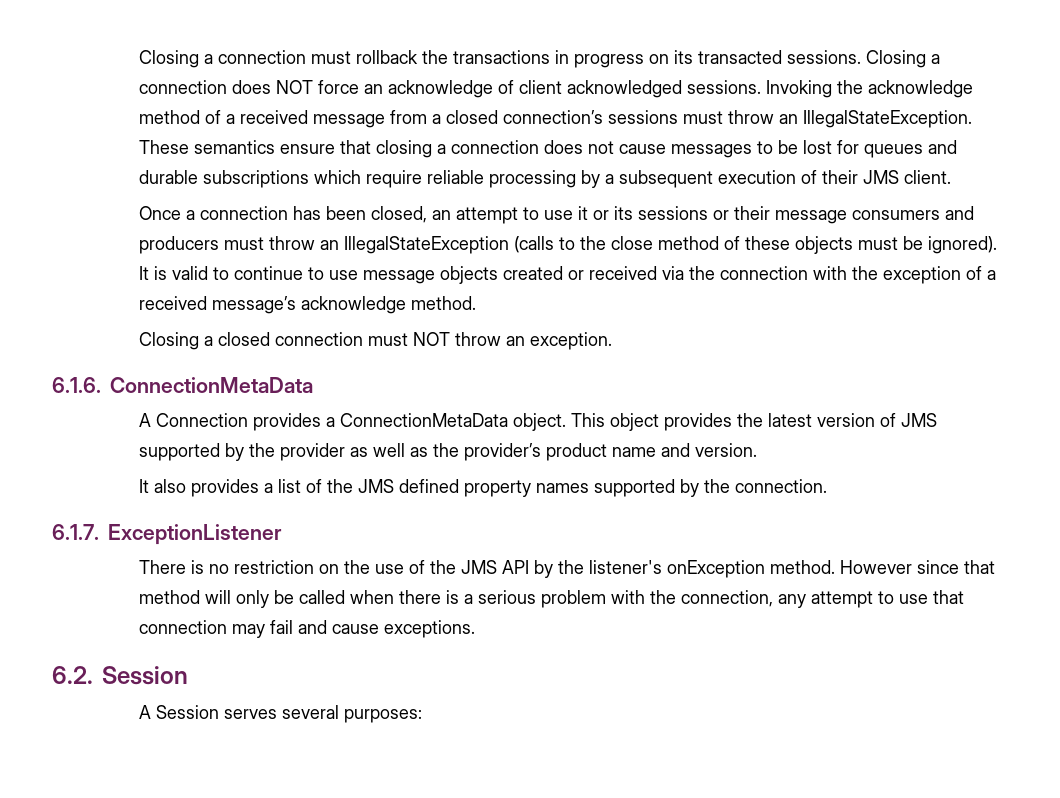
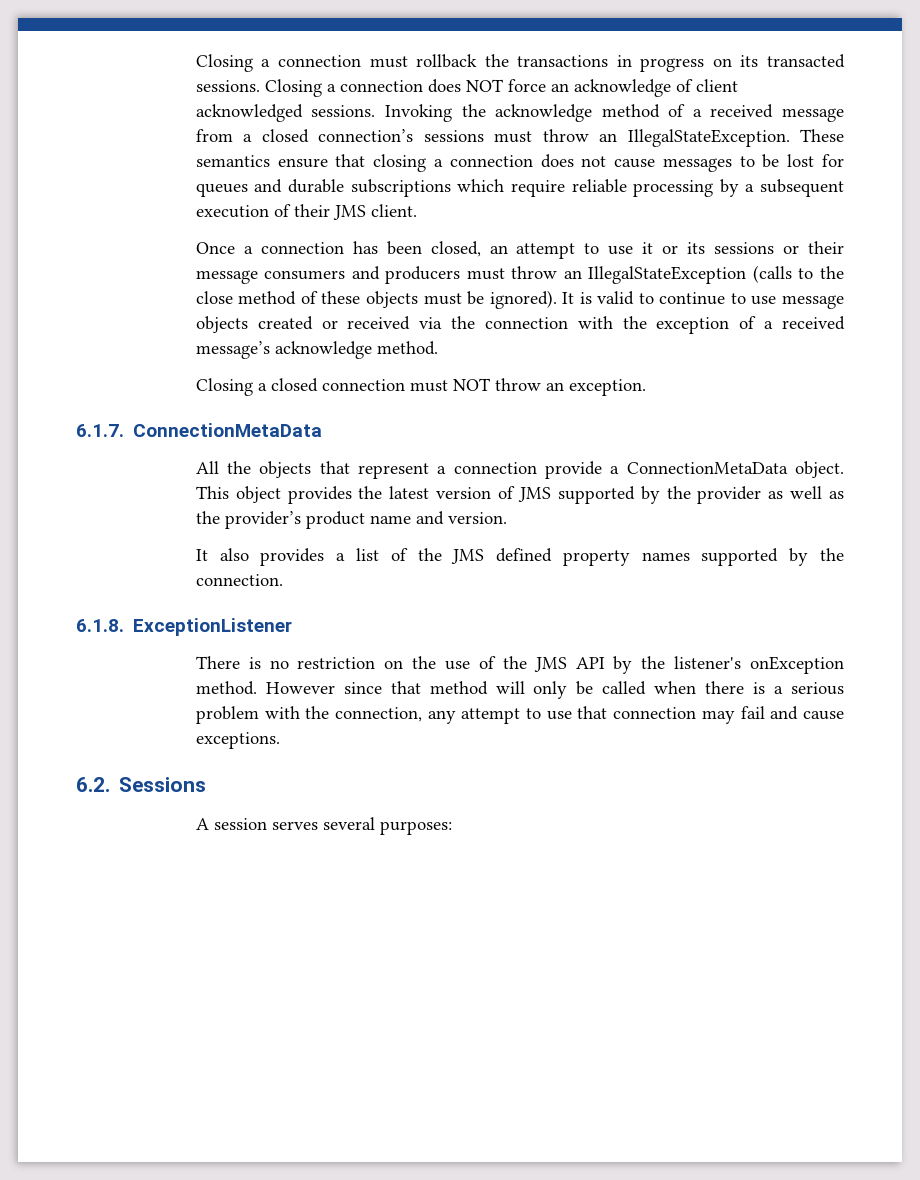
- 6.1.6. ConnectionMetaData
+ 6.1.7. ConnectionMetaData
- A Connection provides a ConnectionMetaData object.
+ All the objects that represent a connection provide a ConnectionMetaData object.
- 6.1.7. ExceptionListener
+ 6.1.8. ExceptionListener
- 6.2. Session
- A Session serves several purposes:
+ 6.2. Sessions
+ A session serves several purposes:

